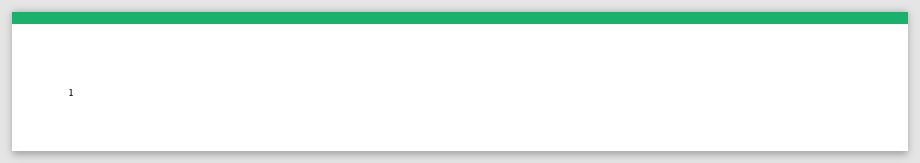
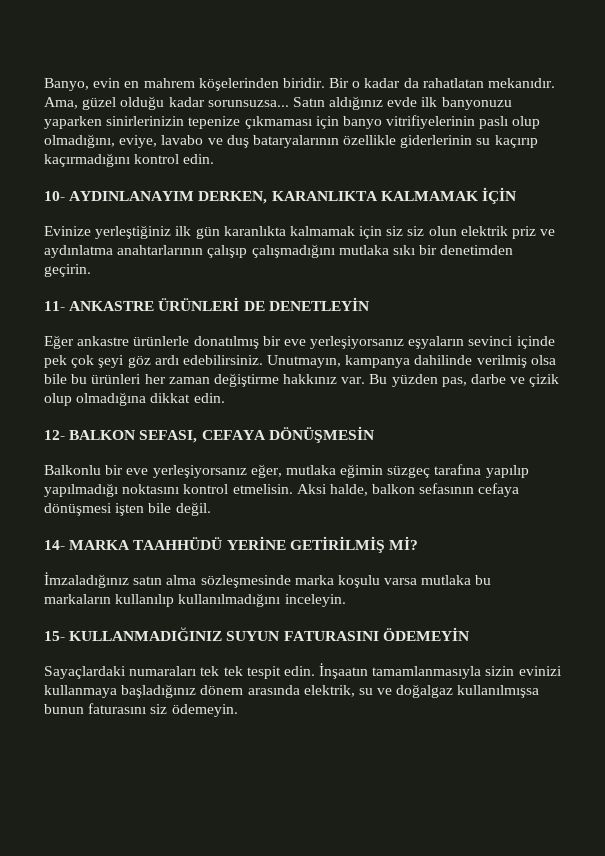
- ı
+ Banyo, evin en mahrem köşelerinden biridir. Bir o kadar da rahatlatan mekanıdır. Ama, güzel olduğu kadar sorunsuzsa... Satın aldığınız evde ilk banyonuzu yaparken sinirlerinizin tepenize çıkmaması için banyo vitrifiyelerinin paslı olup olmadığını, eviye, lavabo ve duş bataryalarının özellikle giderlerinin su kaçırıp kaçırmadığını kontrol edin.
+ 10- AYDINLANAYIM DERKEN, KARANLIKTA KALMAMAK İÇİN
+ Evinize yerleştiğiniz ilk gün karanlıkta kalmamak için siz siz olun elektrik priz ve aydınlatma anahtarlarının çalışıp çalışmadığını mutlaka sıkı bir denetimden geçirin.
+ 11- ANKASTRE ÜRÜNLERİ DE DENETLEYİN
+ Eğer ankastre ürünlerle donatılmış bir eve yerleşiyorsanız eşyaların sevinci içinde pek çok şeyi göz ardı edebilirsiniz. Unutmayın, kampanya dahilinde verilmiş olsa bile bu ürünleri her zaman değiştirme hakkınız var. Bu yüzden pas, darbe ve çizik olup olmadığına dikkat edin.
+ 12- BALKON SEFASI, CEFAYA DÖNÜŞMESİN
+ Balkonlu bir eve yerleşiyorsanız eğer, mutlaka eğimin süzgeç tarafına yapılıp yapılmadığı noktasını kontrol etmelisin. Aksi halde, balkon sefasının cefaya dönüşmesi işten bile değil.
+ 14- MARKA TAAHHÜDÜ YERİNE GETİRİLMİŞ Mİ?
+ İmzaladığınız satın alma sözleşmesinde marka koşulu varsa mutlaka bu markaların kullanılıp kullanılmadığını inceleyin.
+ 15- KULLANMADIĞINIZ SUYUN FATURASINI ÖDEMEYİN
+ Sayaçlardaki numaraları tek tek tespit edin. İnşaatın tamamlanmasıyla sizin evinizi kullanmaya başladığınız dönem arasında elektrik, su ve doğalgaz kullanılmışsa bunun faturasını siz ödemeyin.

